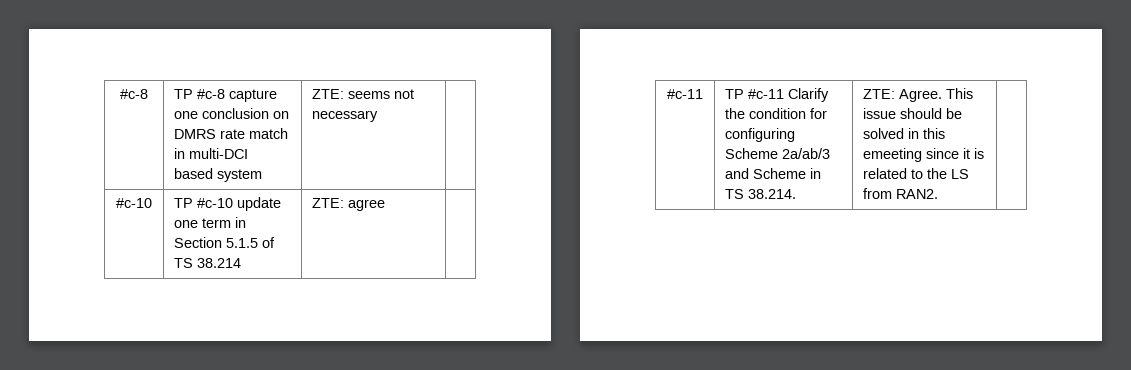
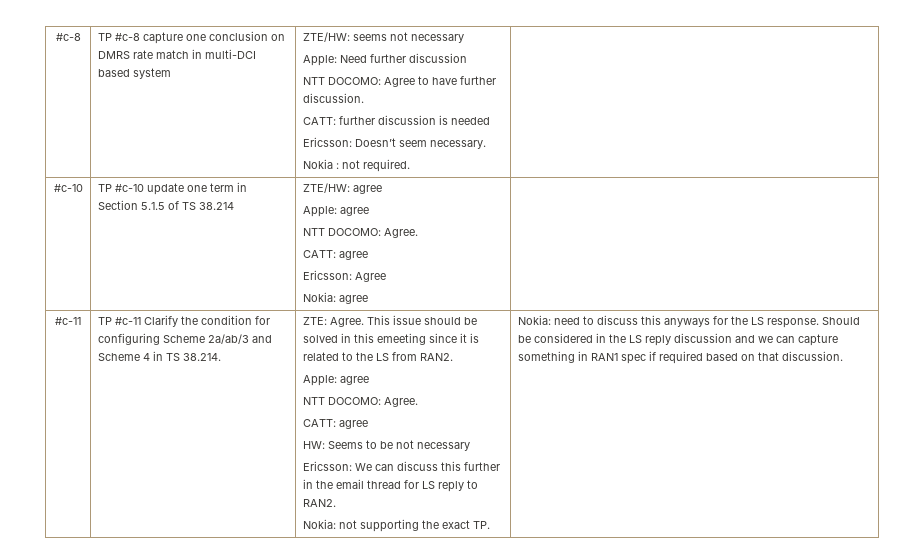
- ZTE: seems not necessary
+ ZTE/HW: seems not necessary
+ Apple: Need further discussion
+ NTT DOCOMO: Agree to have further discussion.
+ CATT: further discussion is needed
+ Ericsson: Doesn’t seem necessary.
+ Nokia : not required.
- #c-10 | TP #c-10 update one term in Section 5.1.5 of TS 38.214 | ZTE: agree |
+ #c-10 | TP #c-10 update one term in Section 5.1.5 of TS 38.214 | ZTE/HW: agree
+ Apple: agree
+ NTT DOCOMO: Agree.
+ CATT: agree
+ Ericsson: Agree
+ Nokia: agree |
- TP #c-11 Clarify the condition for configuring Scheme 2a/ab/3 and Scheme in TS 38.214.
+ TP #c-11 Clarify the condition for configuring Scheme 2a/ab/3 and Scheme 4 in TS 38.214.
  This issue should be solved in this emeeting since it is related to the LS from RAN2.
+ Apple: agree
+ NTT DOCOMO: Agree.
+ CATT: agree
+ HW: Seems to be not necessary
+ Ericsson: We can discuss this further in the email thread for LS reply to RAN2.
+ Nokia: not supporting the exact TP. | Nokia: need to discuss this anyways for the LS response. Should be considered in the LS reply discussion and we can capture something in RAN1 spec if required based on that discussion.

